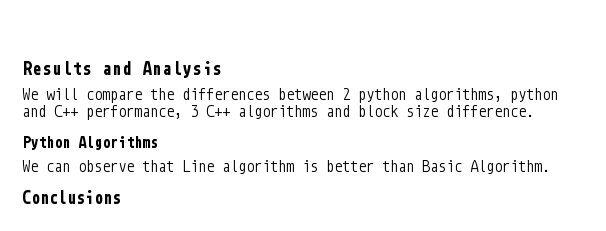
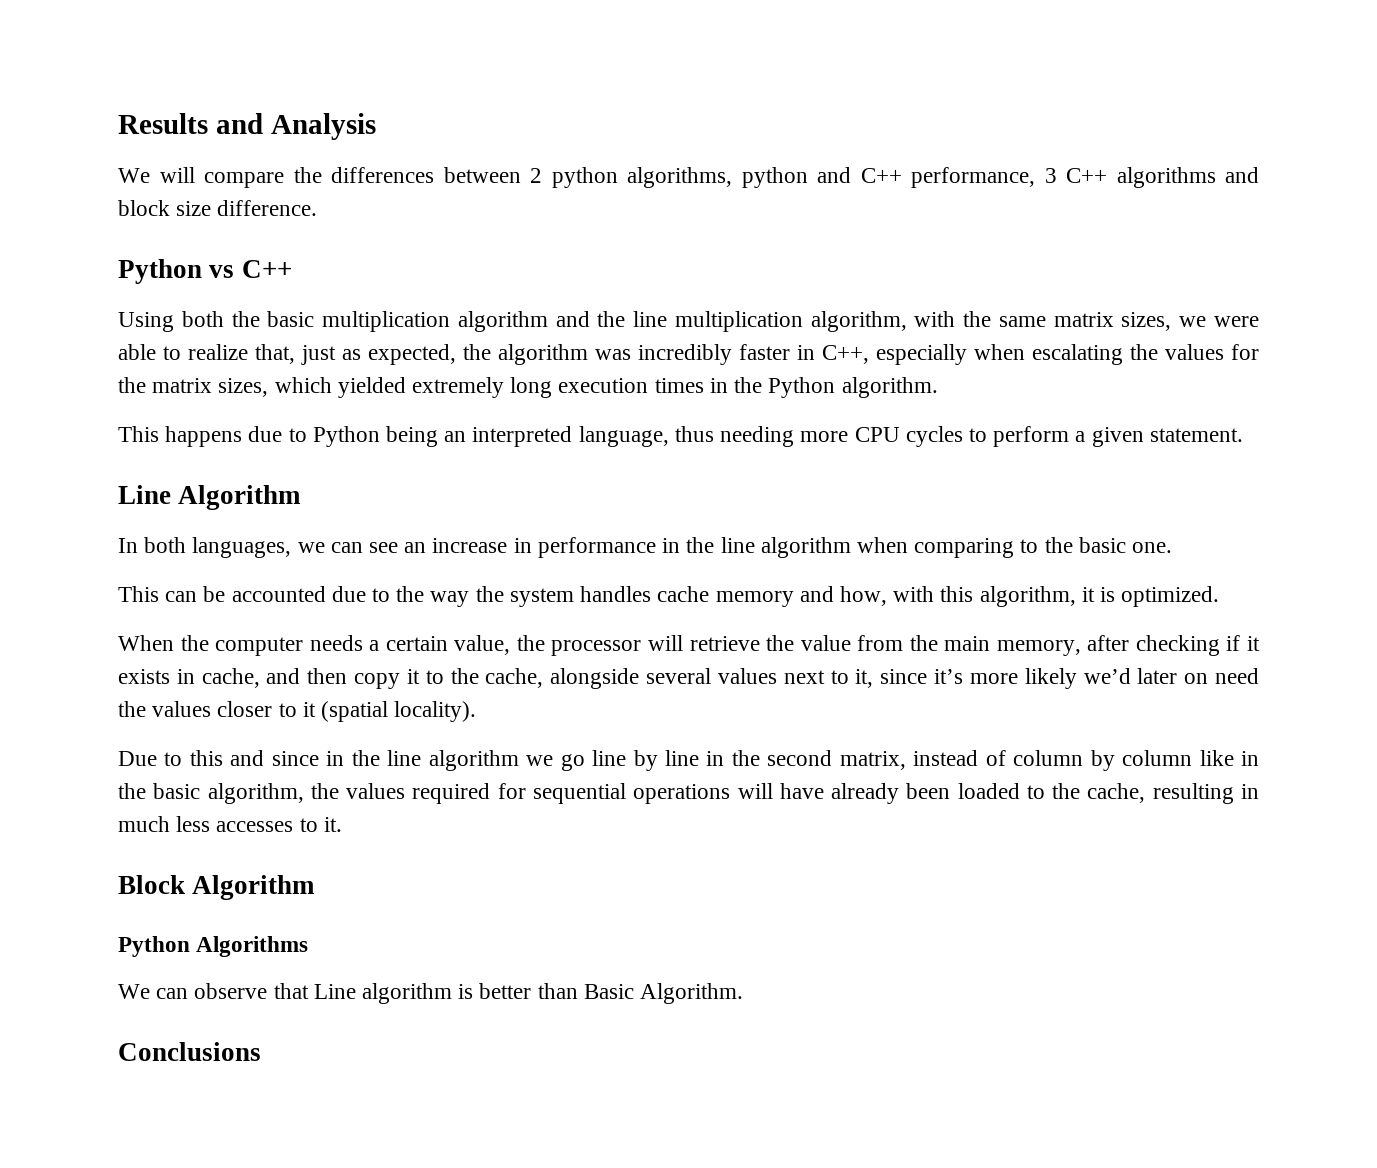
+ Python vs C++
+ Using both the basic multiplication algorithm and the line multiplication algorithm, with the same matrix sizes, we were able to realize that, just as expected, the algorithm was incredibly faster in C++, especially when escalating the values for the matrix sizes, which yielded extremely long execution times in the Python algorithm.
+ This happens due to Python being an interpreted language, thus needing more CPU cycles to perform a given statement.
+ Line Algorithm
+ In both languages, we can see an increase in performance in the line algorithm when comparing to the basic one.
+ This can be accounted due to the way the system handles cache memory and how, with this algorithm, it is optimized.
+ When the computer needs a certain value, the processor will retrieve the value from the main memory, after checking if it exists in cache, and then copy it to the cache, alongside several values next to it, since it’s more likely we’d later on need the values closer to it (spatial locality).
+ Due to this and since in the line algorithm we go line by line in the second matrix, instead of column by column like in the basic algorithm, the values required for sequential operations will have already been loaded to the cache, resulting in much less accesses to it.
+ Block Algorithm

